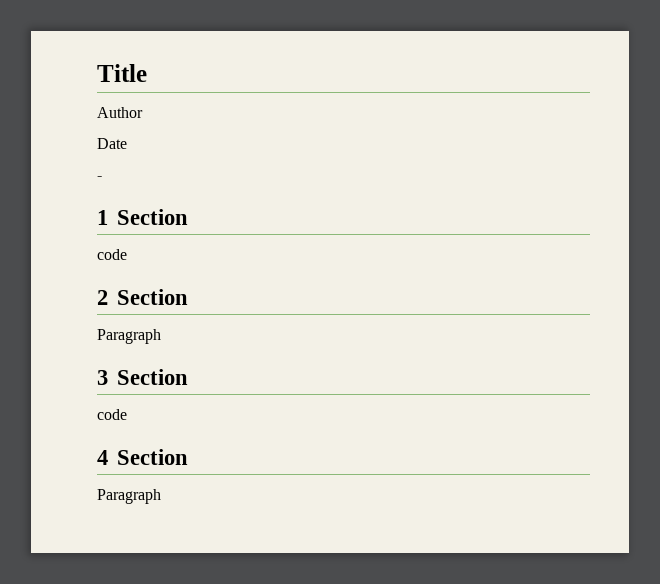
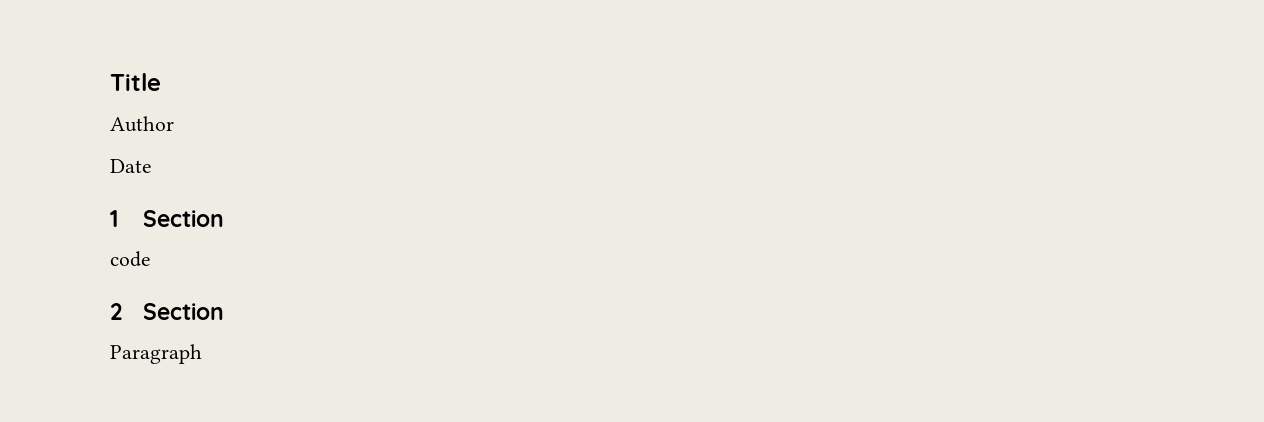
- -
- 3 Section
- code
- 4 Section
- Paragraph

